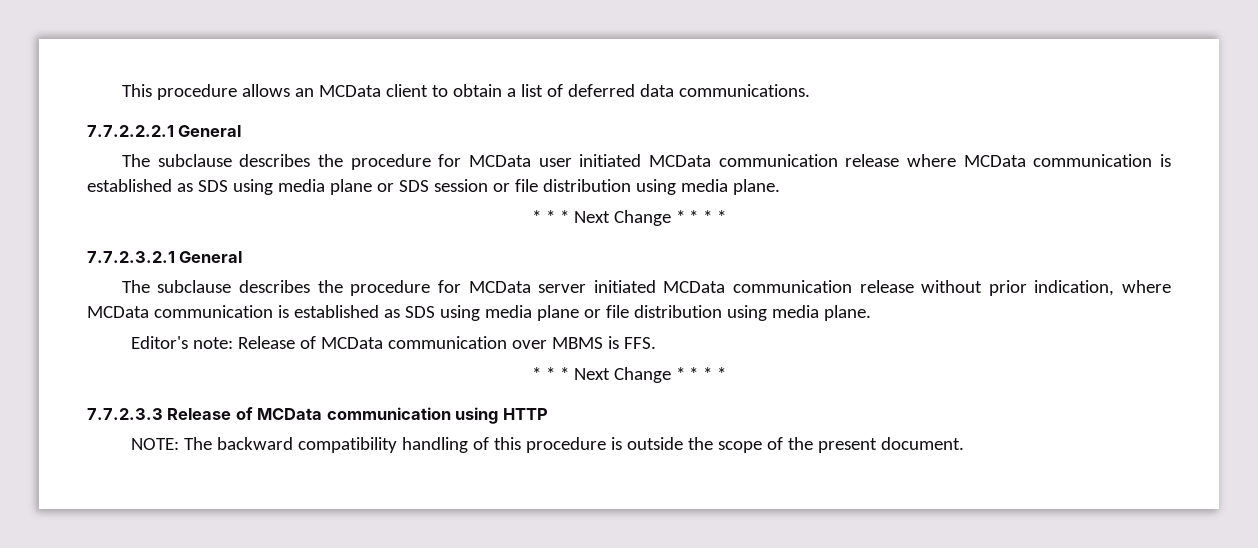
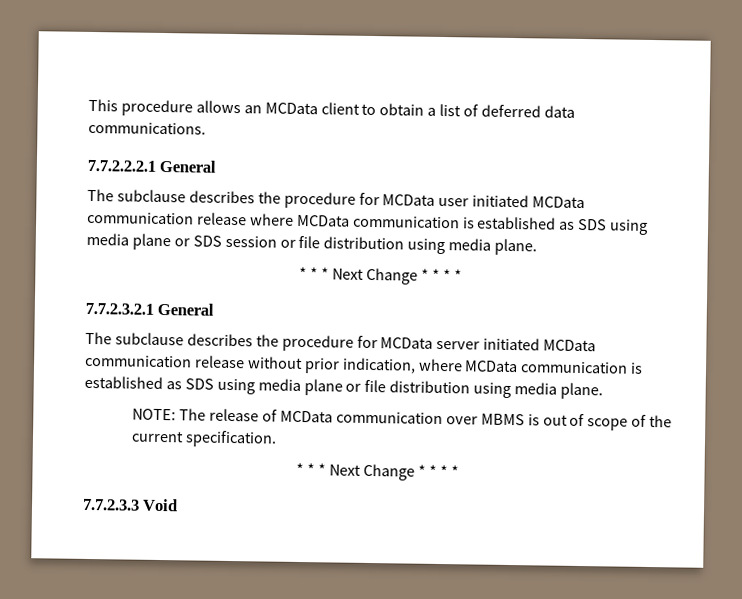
- Editor's note: Release of MCData communication over MBMS is FFS.
+ NOTE: The release of MCData communication over MBMS is out of scope of the current specification.
- 7.7.2.3.3 Release of MCData communication using HTTP
- NOTE: The backward compatibility handling of this procedure is outside the scope of the present document.
+ 7.7.2.3.3 Void

